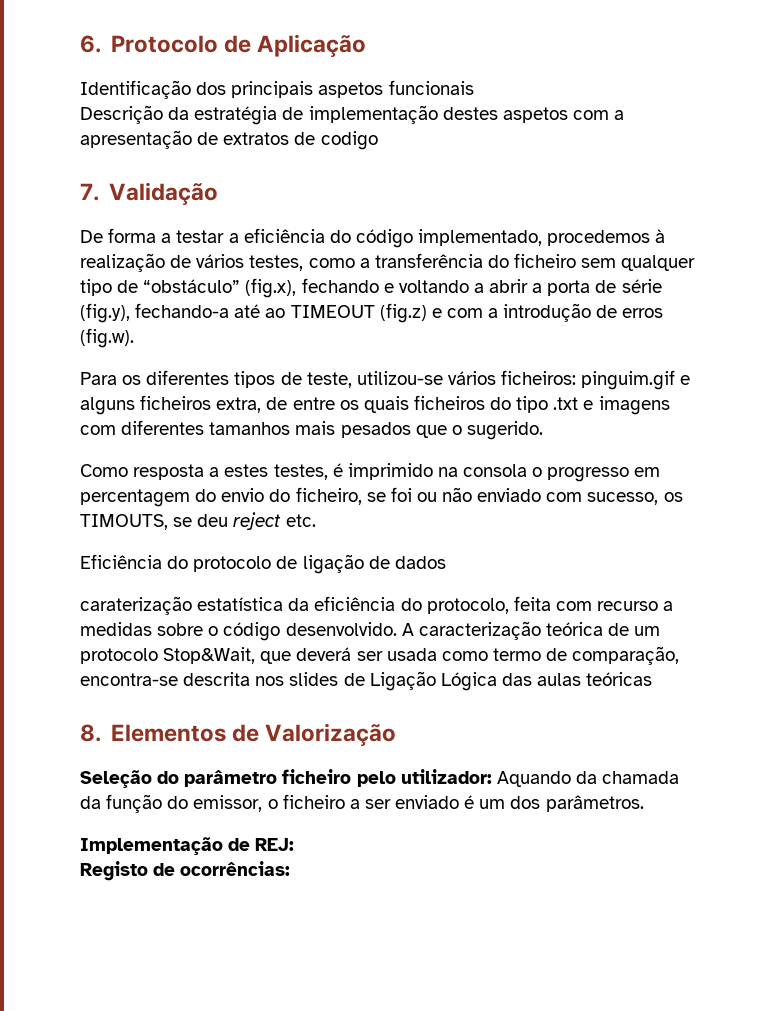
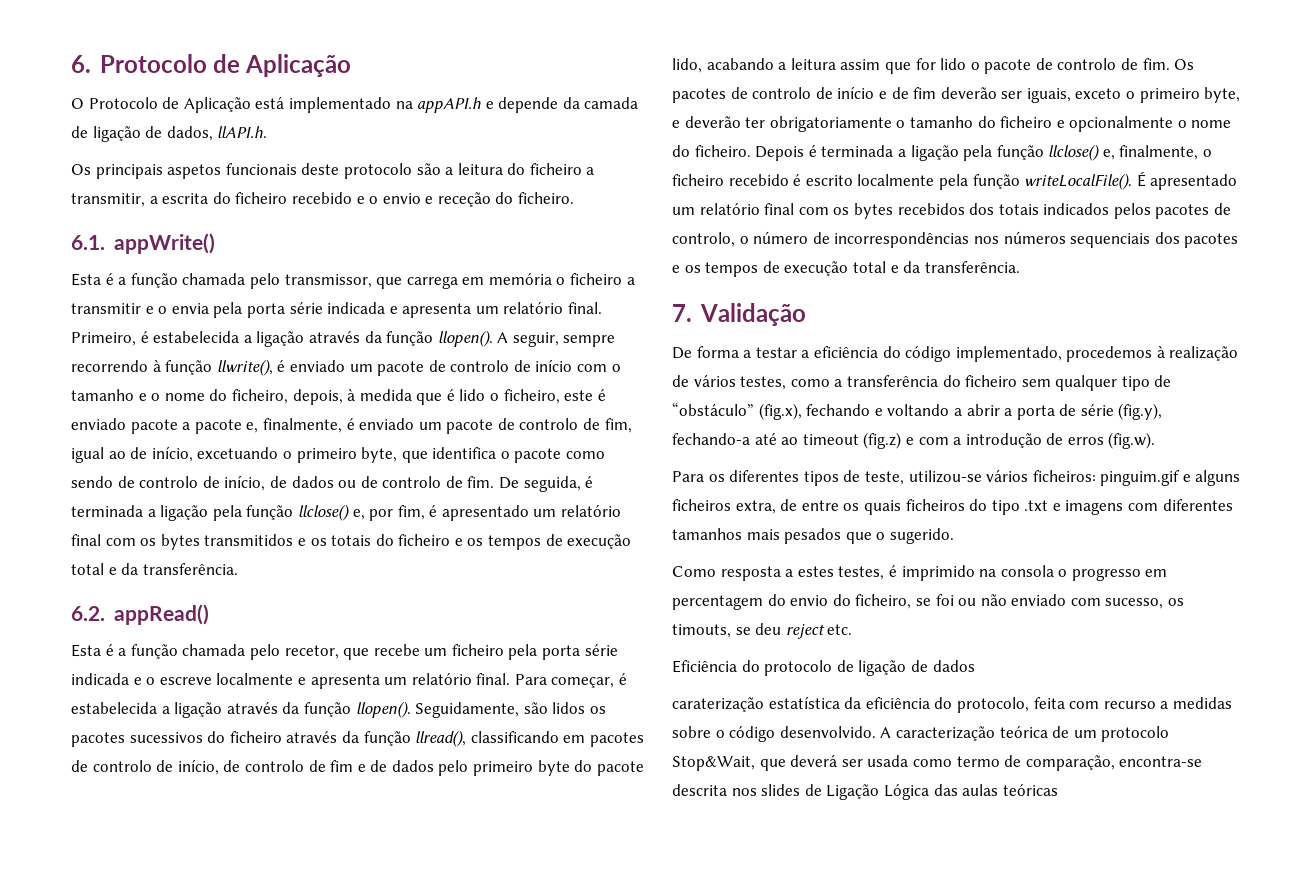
- Identificação dos principais aspetos funcionais
- Descrição da estratégia de implementação destes aspetos com a apresentação de extratos de codigo
+ O Protocolo de Aplicação está implementado na appAPI.h e depende da camada de ligação de dados, llAPI.h.
+ Os principais aspetos funcionais deste protocolo são a leitura do ficheiro a transmitir, a escrita do ficheiro recebido e o envio e receção do ficheiro.
+ 6.1. appWrite()
+ Esta é a função chamada pelo transmissor, que carrega em memória o ficheiro a transmitir e o envia pela porta série indicada e apresenta um relatório final. Primeiro, é estabelecida a ligação através da função llopen(). A seguir, sempre recorrendo à função llwrite(), é enviado um pacote de controlo de início com o tamanho e o nome do ficheiro, depois, à medida que é lido o ficheiro, este é enviado pacote a pacote e, finalmente, é enviado um pacote de controlo de fim, igual ao de início, excetuando o primeiro byte, que identifica o pacote como sendo de controlo de início, de dados ou de controlo de fim. De seguida, é terminada a ligação pela função llclose() e, por fim, é apresentado um relatório final com os bytes transmitidos e os totais do ficheiro e os tempos de execução total e da transferência.
+ 6.2. appRead()
+ Esta é a função chamada pelo recetor, que recebe um ficheiro pela porta série indicada e o escreve localmente e apresenta um relatório final. Para começar, é estabelecida a ligação através da função llopen(). Seguidamente, são lidos os pacotes sucessivos do ficheiro através da função llread(), classificando em pacotes de controlo de início, de controlo de fim e de dados pelo primeiro byte do pacote lido, acabando a leitura assim que for lido o pacote de controlo de fim. Os pacotes de controlo de início e de fim deverão ser iguais, exceto o primeiro byte, e deverão ter obrigatoriamente o tamanho do ficheiro e opcionalmente o nome do ficheiro. Depois é terminada a ligação pela função llclose() e, finalmente, o ficheiro recebido é escrito localmente pela função writeLocalFile(). É apresentado um relatório final com os bytes recebidos dos totais indicados pelos pacotes de controlo, o número de incorrespondências nos números sequenciais dos pacotes e os tempos de execução total e da transferência.
- De forma a testar a eficiência do código implementado, procedemos à realização de vários testes, como a transferência do ficheiro sem qualquer tipo de “obstáculo” (fig.x), fechando e voltando a abrir a porta de série (fig.y), fechando-a até ao TIMEOUT (fig.z) e com a introdução de erros (fig.w).
+ De forma a testar a eficiência do código implementado, procedemos à realização de vários testes, como a transferência do ficheiro sem qualquer tipo de “obstáculo” (fig.x), fechando e voltando a abrir a porta de série (fig.y), fechando-a até ao timeout (fig.z) e com a introdução de erros (fig.w).
- Como resposta a estes testes, é imprimido na consola o progresso em percentagem do envio do ficheiro, se foi ou não enviado com sucesso, os TIMOUTS, se deu reject etc.
+ Como resposta a estes testes, é imprimido na consola o progresso em percentagem do envio do ficheiro, se foi ou não enviado com sucesso, os timouts, se deu reject etc.
- 8. Elementos de Valorização
- Seleção do parâmetro ficheiro pelo utilizador: Aquando da chamada da função do emissor, o ficheiro a ser enviado é um dos parâmetros.
- Implementação de REJ:
- Registo de ocorrências:

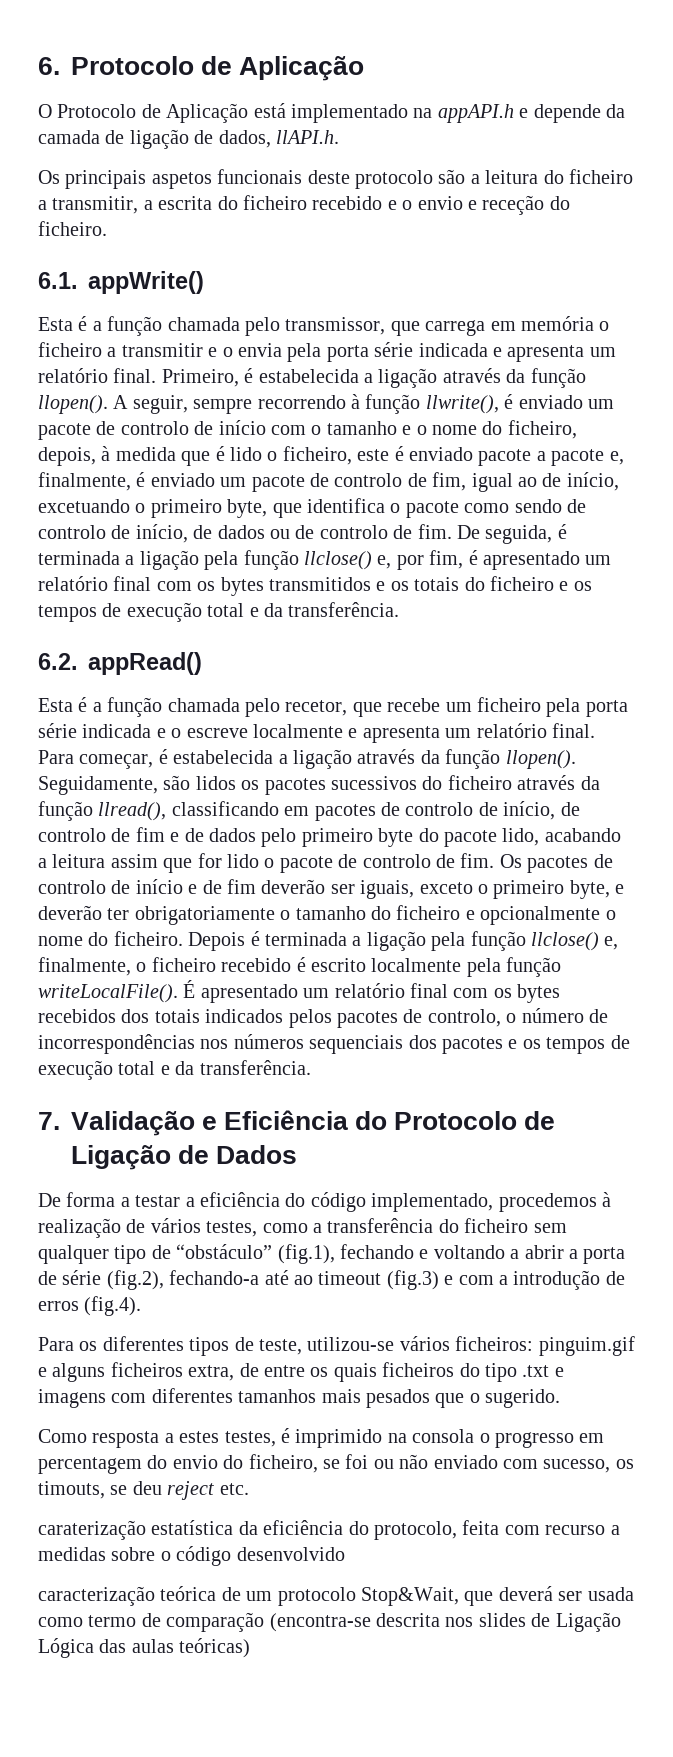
- 7. Validação
+ 7. Validação e Eficiência do Protocolo de Ligação de Dados
- De forma a testar a eficiência do código implementado, procedemos à realização de vários testes, como a transferência do ficheiro sem qualquer tipo de “obstáculo” (fig.x), fechando e voltando a abrir a porta de série (fig.y), fechando-a até ao timeout (fig.z) e com a introdução de erros (fig.w).
+ De forma a testar a eficiência do código implementado, procedemos à realização de vários testes, como a transferência do ficheiro sem qualquer tipo de “obstáculo” (fig.1), fechando e voltando a abrir a porta de série (fig.2), fechando-a até ao timeout (fig.3) e com a introdução de erros (fig.4).
- Eficiência do protocolo de ligação de dados
- caraterização estatística da eficiência do protocolo, feita com recurso a medidas sobre o código desenvolvido. A caracterização teórica de um protocolo Stop&Wait, que deverá ser usada como termo de comparação, encontra-se descrita nos slides de Ligação Lógica das aulas teóricas
+ caraterização estatística da eficiência do protocolo, feita com recurso a medidas sobre o código desenvolvido
+ caracterização teórica de um protocolo Stop&Wait, que deverá ser usada como termo de comparação (encontra-se descrita nos slides de Ligação Lógica das aulas teóricas)

